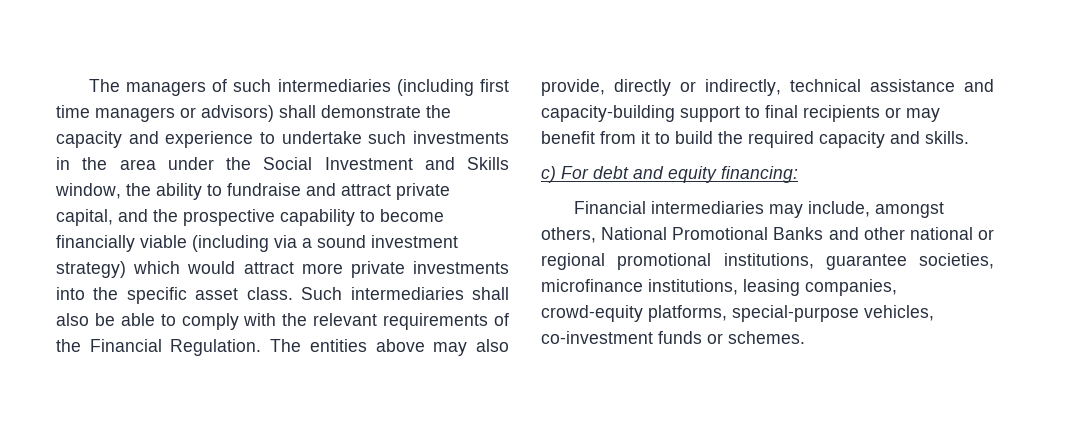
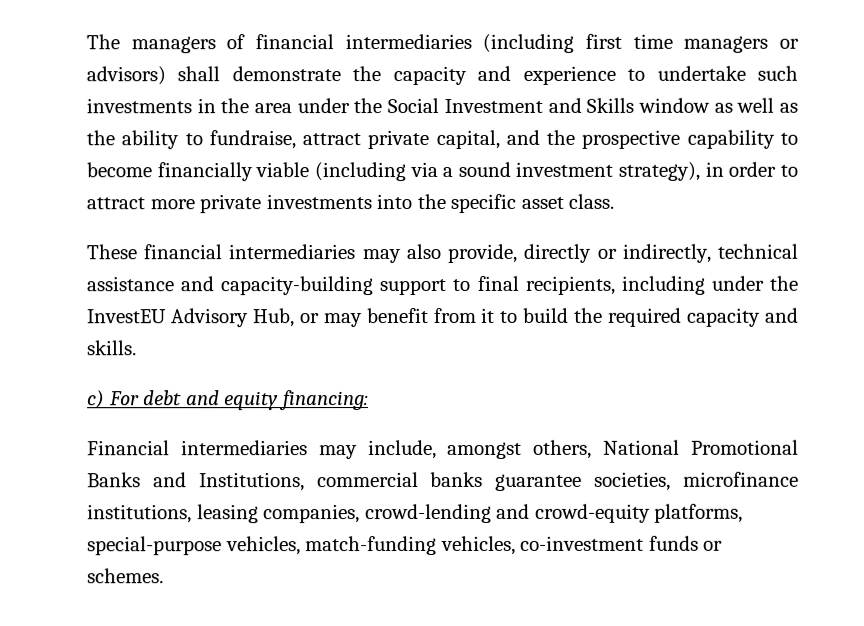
- The managers of such intermediaries (including first time managers or advisors) shall demonstrate the capacity and experience to undertake such investments in the area under the Social Investment and Skills window, the ability to fundraise and attract private capital, and the prospective capability to become financially viable (including via a sound investment strategy) which would attract more private investments into the specific asset class. Such intermediaries shall also be able to comply with the relevant requirements of the Financial Regulation. The entities above may also provide, directly or indirectly, technical assistance and capacity-building support to final recipients or may benefit from it to build the required capacity and skills.
+ The managers of financial intermediaries (including first time managers or advisors) shall demonstrate the capacity and experience to undertake such investments in the area under the Social Investment and Skills window as well as the ability to fundraise, attract private capital, and the prospective capability to become financially viable (including via a sound investment strategy), in order to attract more private investments into the specific asset class.
+ These financial intermediaries may also provide, directly or indirectly, technical assistance and capacity-building support to final recipients, including under the InvestEU Advisory Hub, or may benefit from it to build the required capacity and skills.
- Financial intermediaries may include, amongst others, National Promotional Banks and other national or regional promotional institutions, guarantee societies, microfinance institutions, leasing companies, crowd-equity platforms, special-purpose vehicles, co-investment funds or schemes.
+ Financial intermediaries may include, amongst others, National Promotional Banks and Institutions, commercial banks guarantee societies, microfinance institutions, leasing companies, crowd-lending and crowd-equity platforms, special-purpose vehicles, match-funding vehicles, co-investment funds or schemes.

